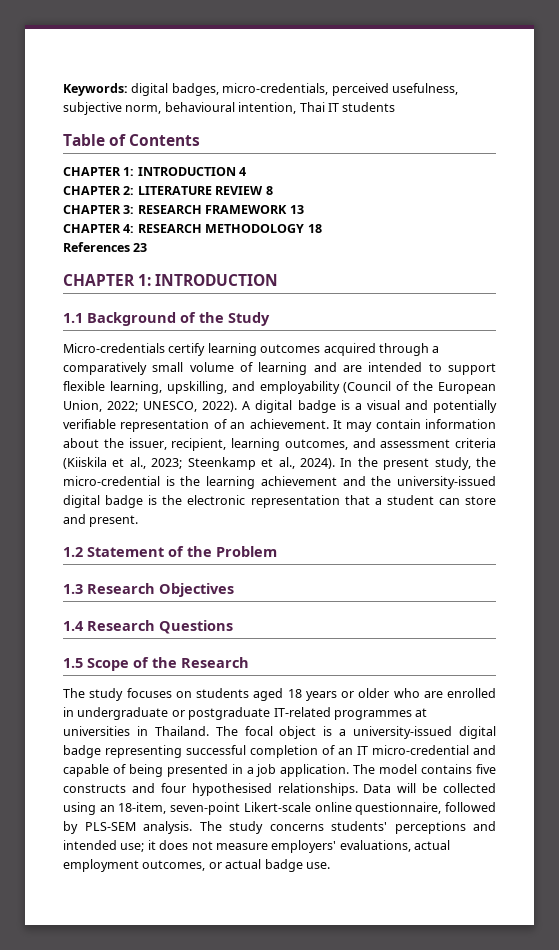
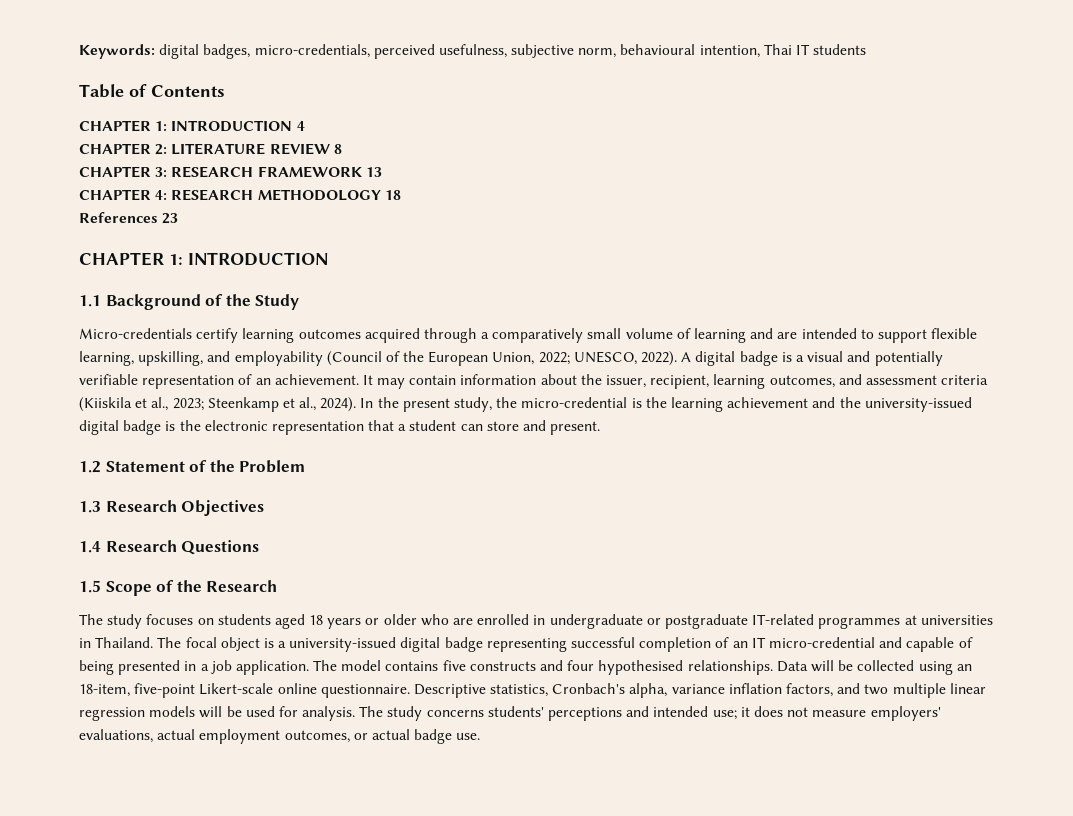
- Data will be collected using an 18-item, seven-point Likert-scale online questionnaire, followed by PLS-SEM analysis.
+ Data will be collected using an 18-item, five-point Likert-scale online questionnaire. Descriptive statistics, Cronbach's alpha, variance inflation factors, and two multiple linear regression models will be used for analysis.

